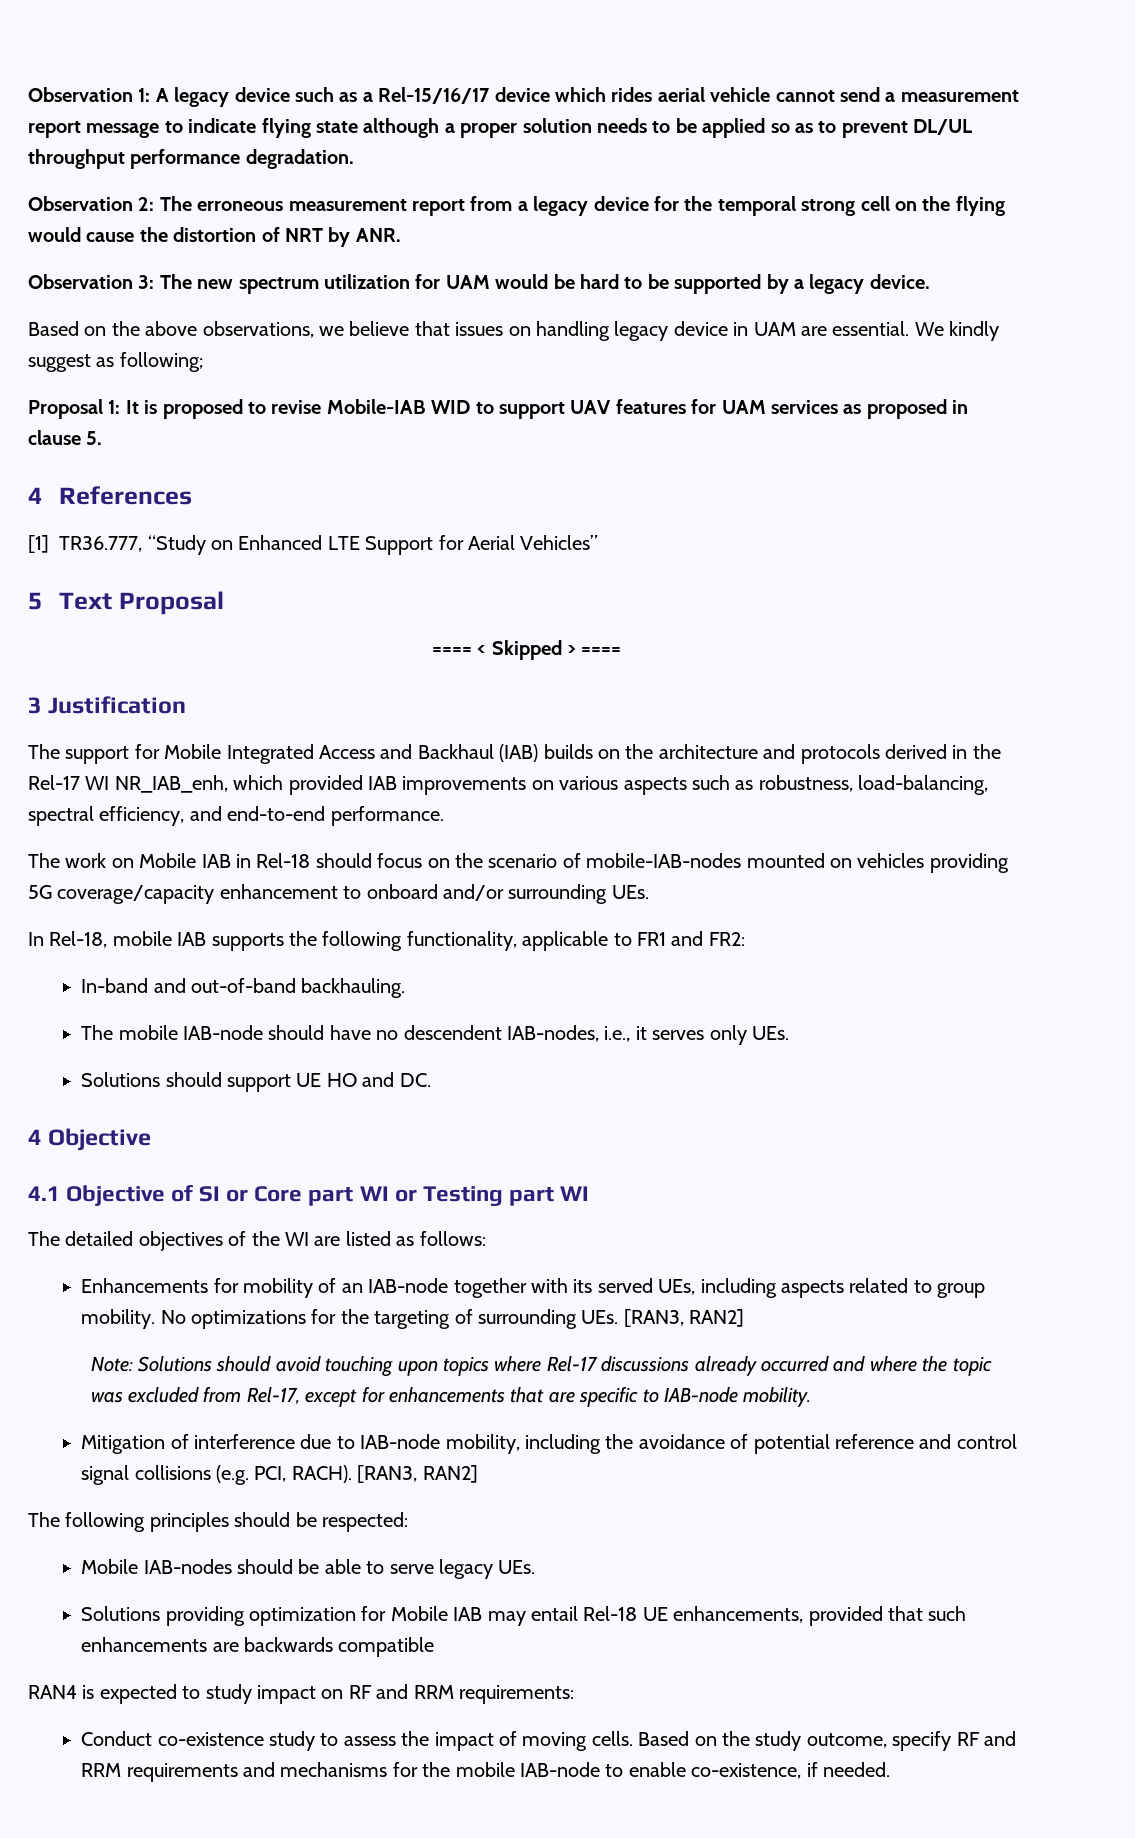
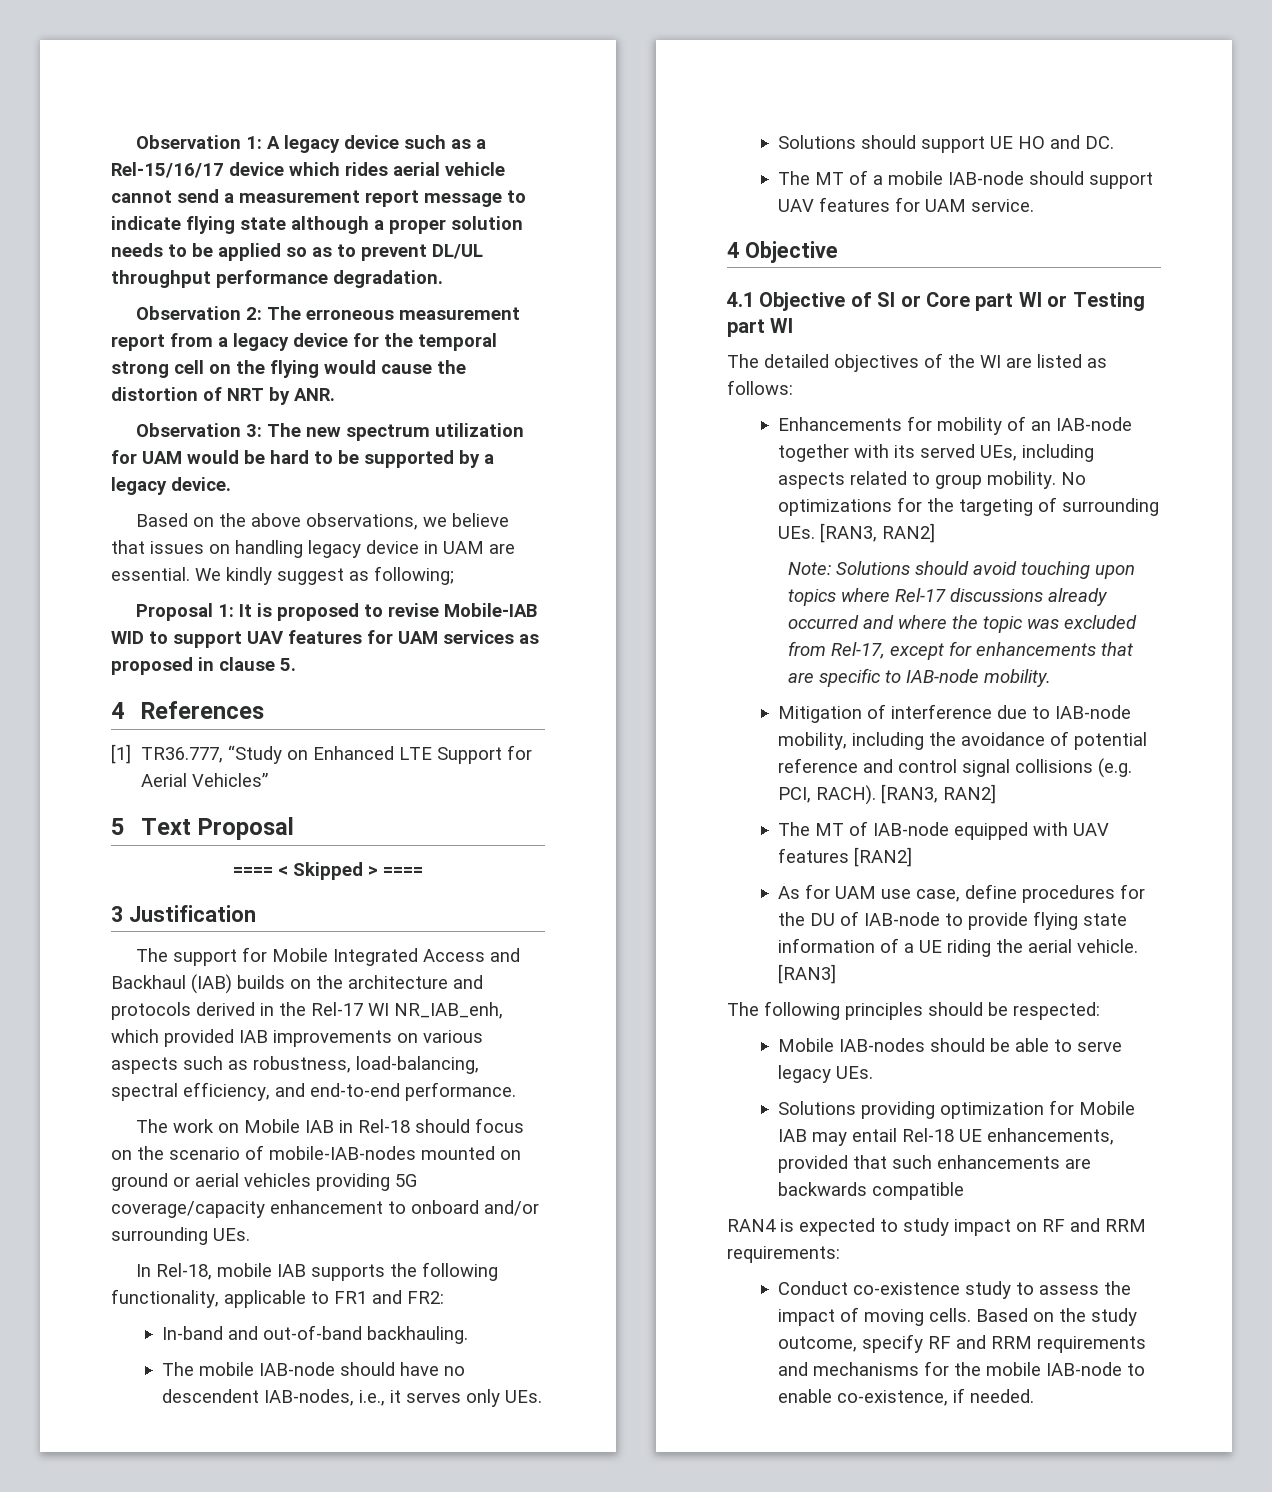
- The work on Mobile IAB in Rel-18 should focus on the scenario of mobile-IAB-nodes mounted on vehicles providing 5G coverage/capacity enhancement to onboard and/or surrounding UEs.
+ The work on Mobile IAB in Rel-18 should focus on the scenario of mobile-IAB-nodes mounted on ground or aerial vehicles providing 5G coverage/capacity enhancement to onboard and/or surrounding UEs.
+ The MT of a mobile IAB-node should support UAV features for UAM service.
+ The MT of IAB-node equipped with UAV features [RAN2]
+ As for UAM use case, define procedures for the DU of IAB-node to provide flying state information of a UE riding the aerial vehicle. [RAN3]

